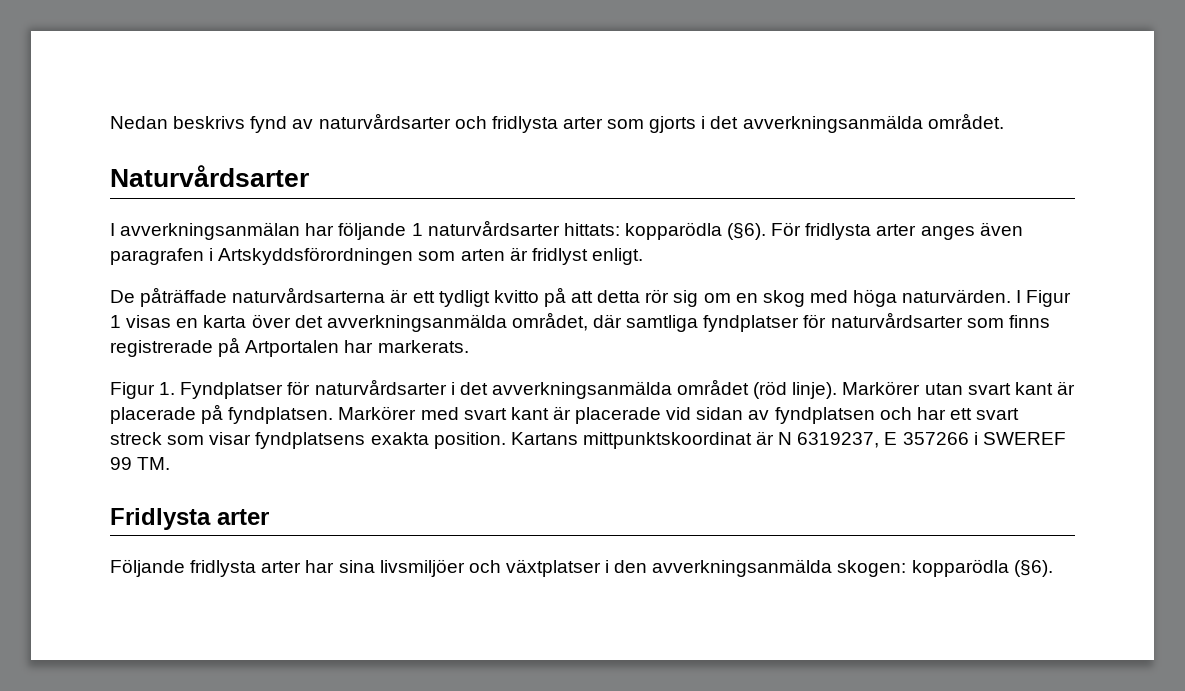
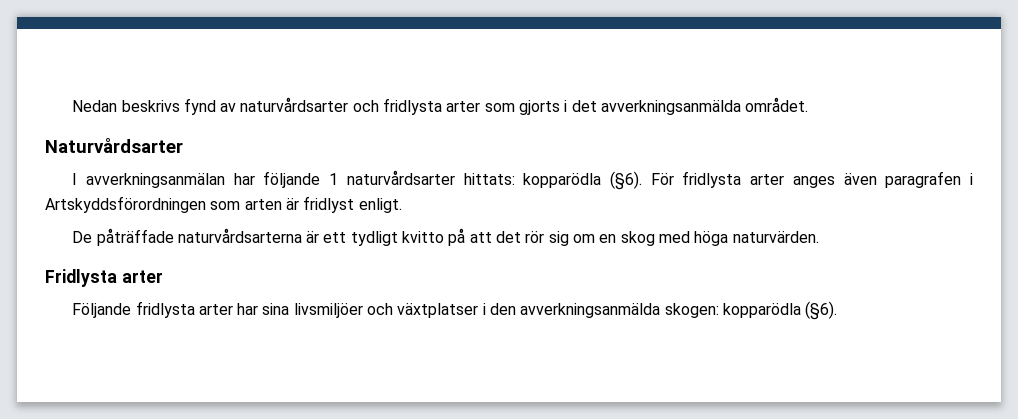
- De påträffade naturvårdsarterna är ett tydligt kvitto på att detta rör sig om en skog med höga naturvärden. I Figur 1 visas en karta över det avverkningsanmälda området, där samtliga fyndplatser för naturvårdsarter som finns registrerade på Artportalen har markerats.
- Figur 1. Fyndplatser för naturvårdsarter i det avverkningsanmälda området (röd linje). Markörer utan svart kant är placerade på fyndplatsen. Markörer med svart kant är placerade vid sidan av fyndplatsen och har ett svart streck som visar fyndplatsens exakta position. Kartans mittpunktskoordinat är N 6319237, E 357266 i SWEREF 99 TM.
+ De påträffade naturvårdsarterna är ett tydligt kvitto på att det rör sig om en skog med höga naturvärden.

